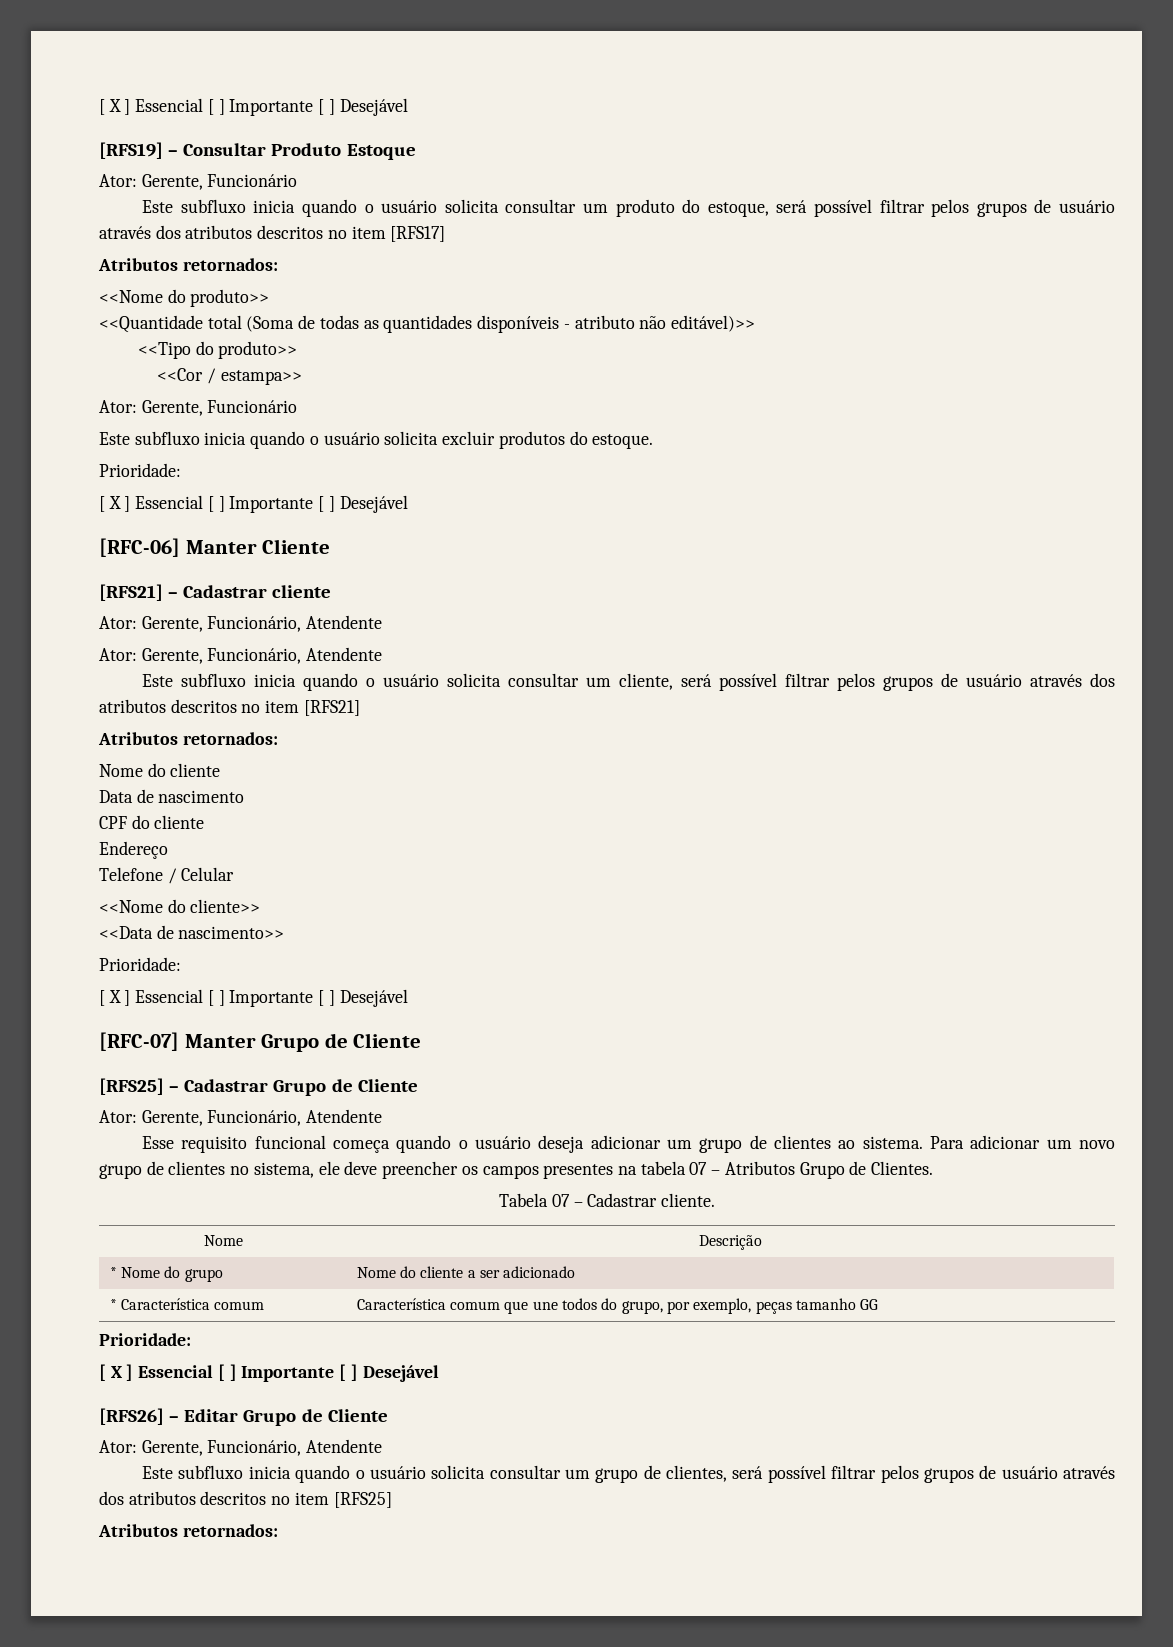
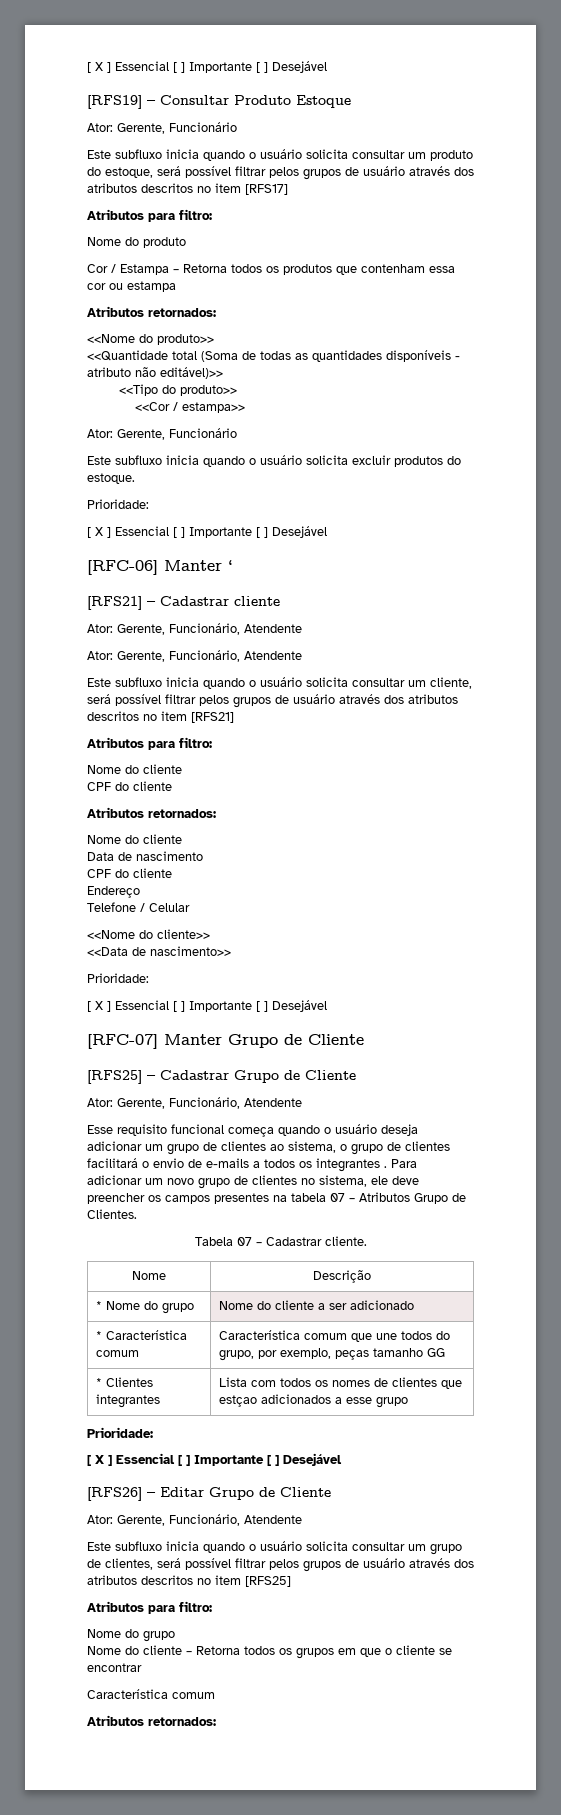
  Este subfluxo inicia quando o usuário solicita consultar um produto do estoque, será possível filtrar pelos grupos de usuário através dos atributos descritos no item [RFS17]
+ Atributos para filtro:
+ Nome do produto
+ Cor / Estampa – Retorna todos os produtos que contenham essa cor ou estampa
- [RFC-06] Manter Cliente
+ [RFC-06] Manter ‘
  Este subfluxo inicia quando o usuário solicita consultar um cliente, será possível filtrar pelos grupos de usuário através dos atributos descritos no item [RFS21]
+ Atributos para filtro:
+ Nome do cliente
+ CPF do cliente
- Esse requisito funcional começa quando o usuário deseja adicionar um grupo de clientes ao sistema.
+ Esse requisito funcional começa quando o usuário deseja adicionar um grupo de clientes ao sistema, o grupo de clientes facilitará o envio de e-mails a todos os integrantes .
+ * Clientes integrantes | Lista com todos os nomes de clientes que estçao adicionados a esse grupo
  Este subfluxo inicia quando o usuário solicita consultar um grupo de clientes, será possível filtrar pelos grupos de usuário através dos atributos descritos no item [RFS25]
+ Atributos para filtro:
+ Nome do grupo
+ Nome do cliente – Retorna todos os grupos em que o cliente se encontrar
+ Característica comum

